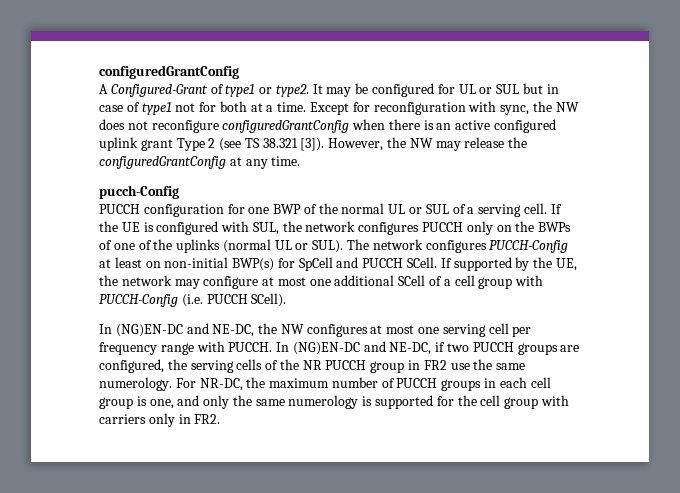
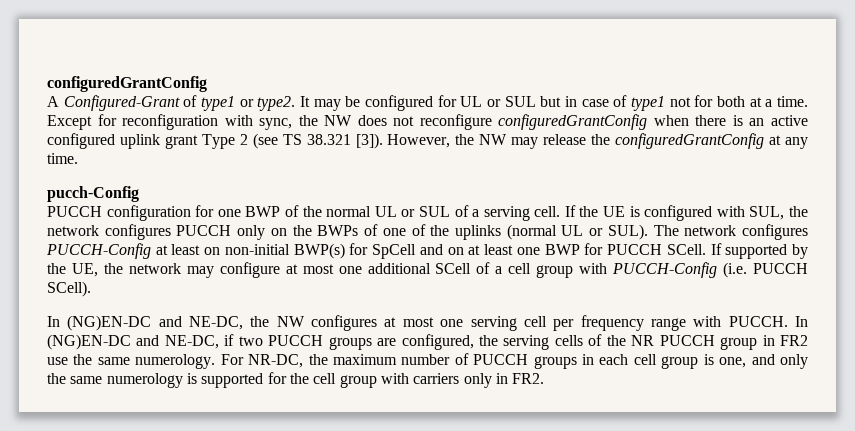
- The network configures PUCCH-Config at least on non-initial BWP(s) for SpCell and PUCCH SCell.
+ The network configures PUCCH-Config at least on non-initial BWP(s) for SpCell and on at least one BWP for PUCCH SCell.

